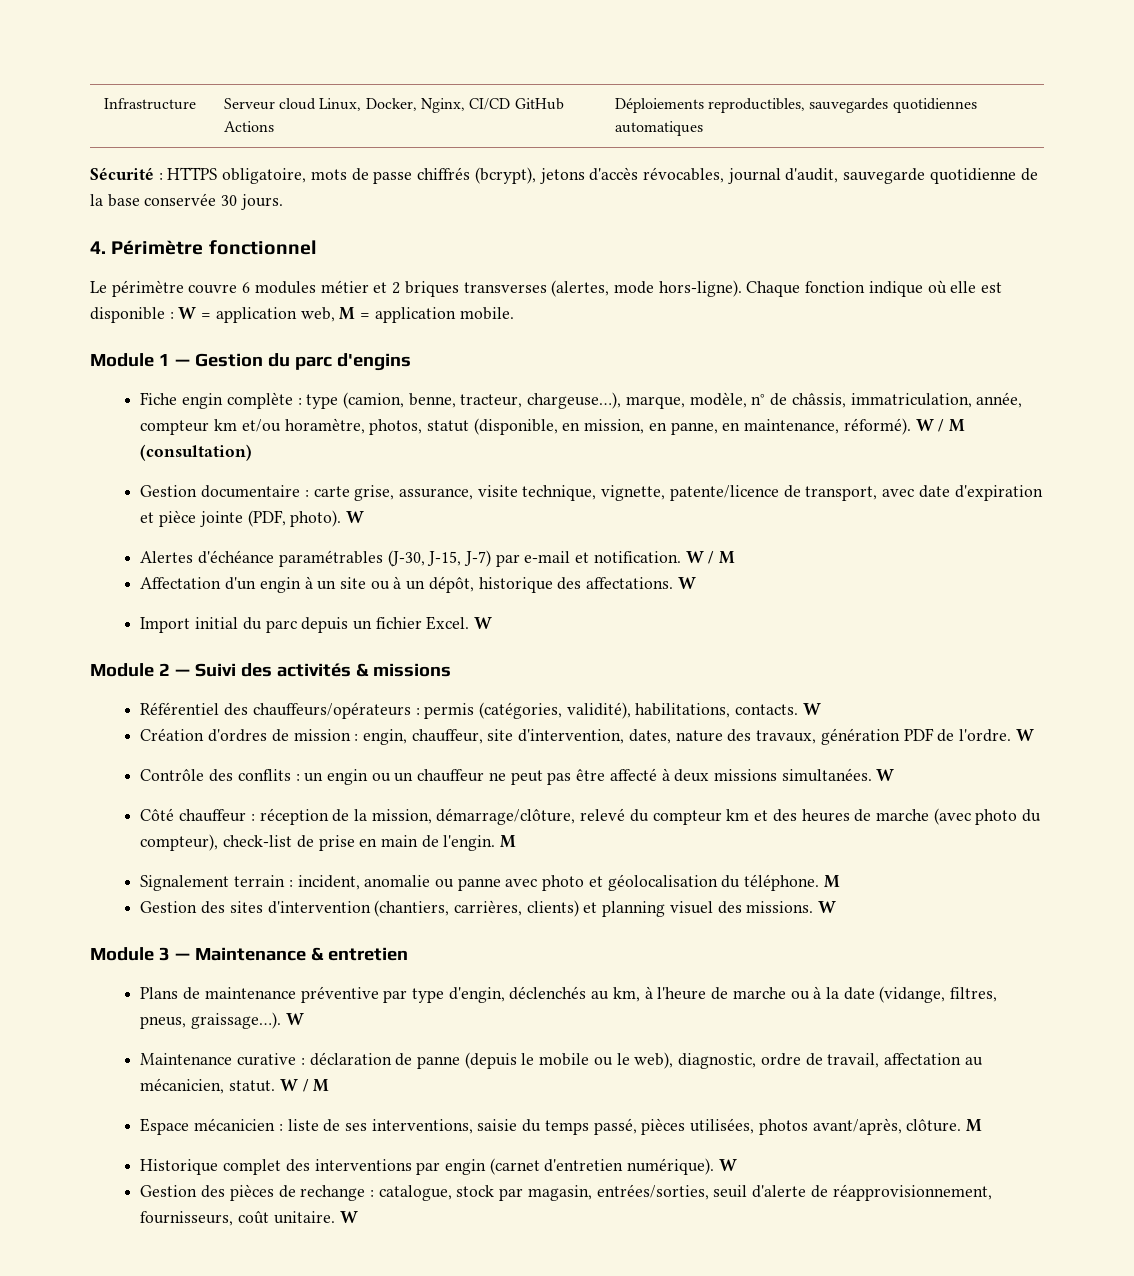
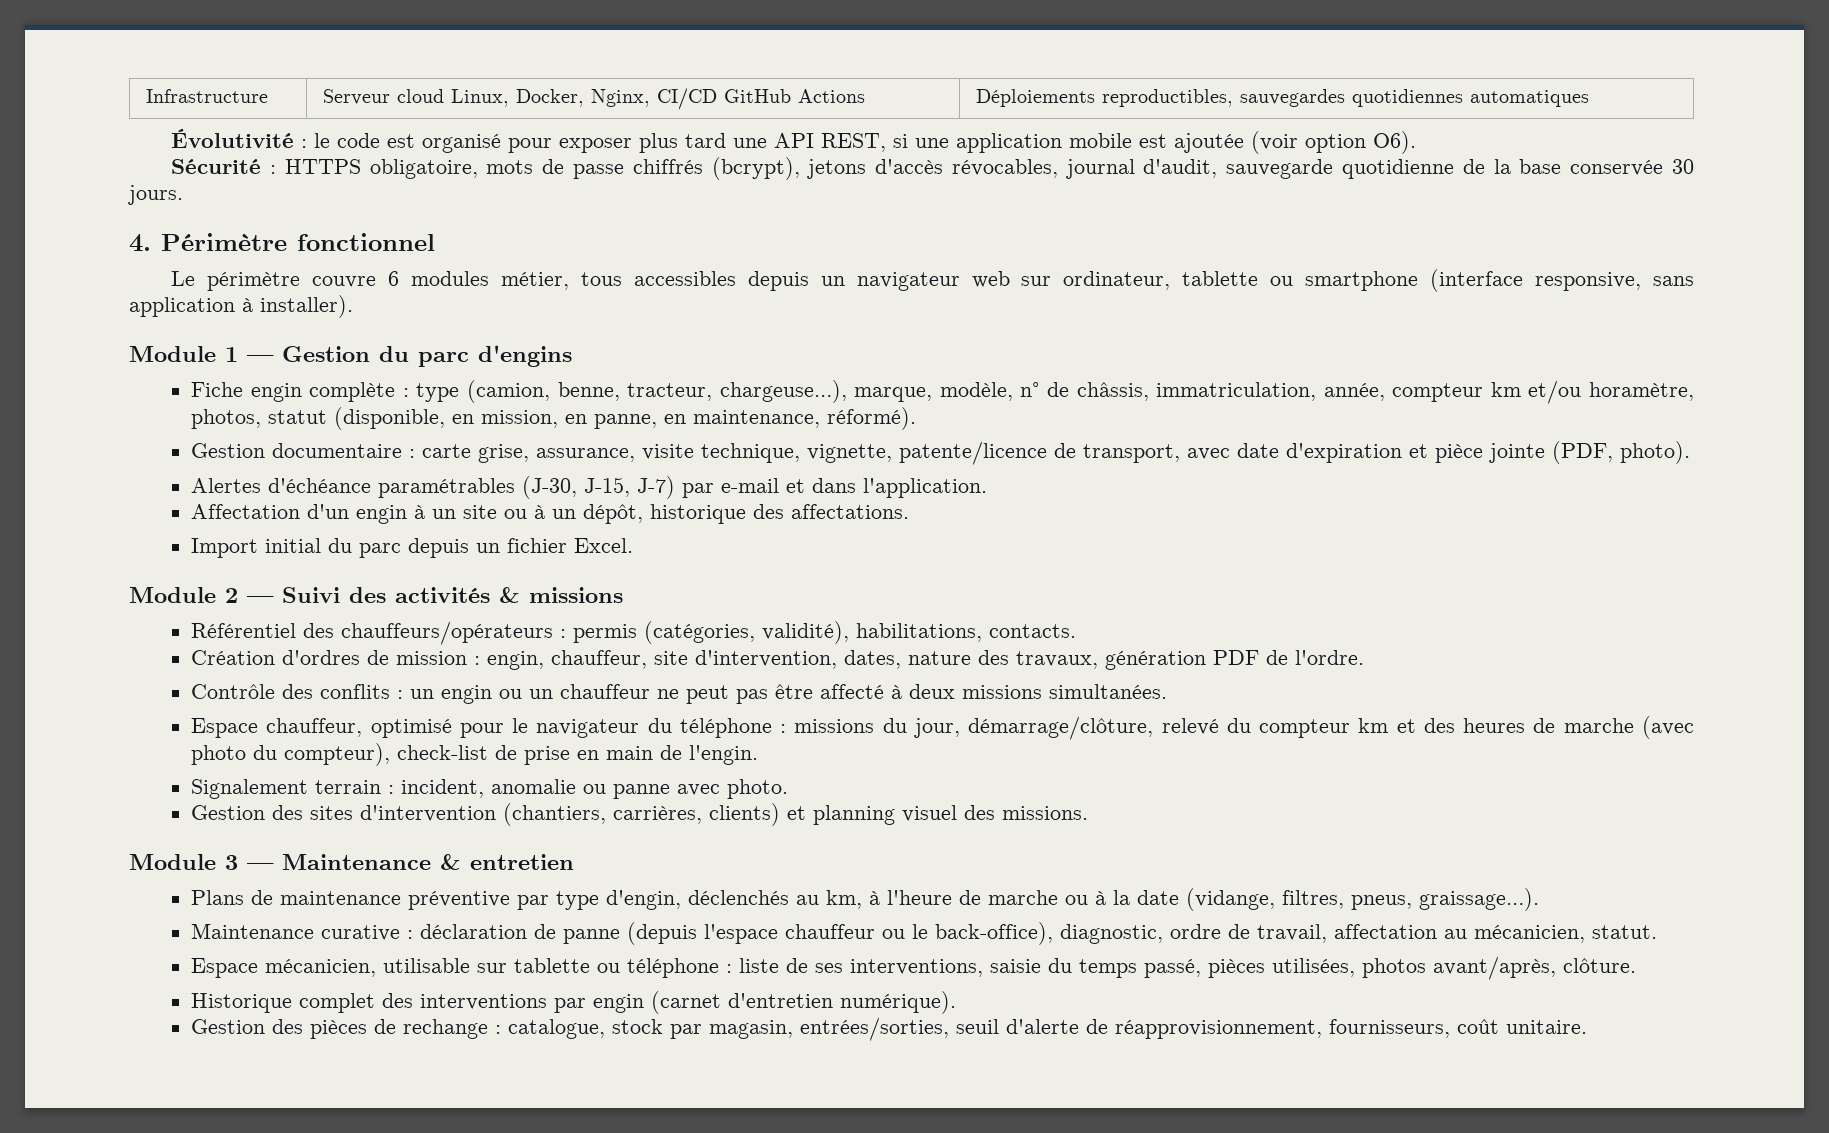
+ Évolutivité : le code est organisé pour exposer plus tard une API REST, si une application mobile est ajoutée (voir option O6).
- Le périmètre couvre 6 modules métier et 2 briques transverses (alertes, mode hors-ligne). Chaque fonction indique où elle est disponible : W = application web, M = application mobile.
+ Le périmètre couvre 6 modules métier, tous accessibles depuis un navigateur web sur ordinateur, tablette ou smartphone (interface responsive, sans application à installer).
- W / M (consultation)
- Gestion documentaire : carte grise, assurance, visite technique, vignette, patente/licence de transport, avec date d'expiration et pièce jointe (PDF, photo). W
+ Gestion documentaire : carte grise, assurance, visite technique, vignette, patente/licence de transport, avec date d'expiration et pièce jointe (PDF, photo).
- Alertes d'échéance paramétrables (J-30, J-15, J-7) par e-mail et notification. W / M
+ Alertes d'échéance paramétrables (J-30, J-15, J-7) par e-mail et dans l'application.
- Affectation d'un engin à un site ou à un dépôt, historique des affectations. W
+ Affectation d'un engin à un site ou à un dépôt, historique des affectations.
- Import initial du parc depuis un fichier Excel. W
+ Import initial du parc depuis un fichier Excel.
- Référentiel des chauffeurs/opérateurs : permis (catégories, validité), habilitations, contacts. W
+ Référentiel des chauffeurs/opérateurs : permis (catégories, validité), habilitations, contacts.
- Création d'ordres de mission : engin, chauffeur, site d'intervention, dates, nature des travaux, génération PDF de l'ordre. W
+ Création d'ordres de mission : engin, chauffeur, site d'intervention, dates, nature des travaux, génération PDF de l'ordre.
- Contrôle des conflits : un engin ou un chauffeur ne peut pas être affecté à deux missions simultanées. W
- Côté chauffeur : réception de la mission, démarrage/clôture, relevé du compteur km et des heures de marche (avec photo du compteur), check-list de prise en main de l'engin. M
+ Contrôle des conflits : un engin ou un chauffeur ne peut pas être affecté à deux missions simultanées.
+ Espace chauffeur, optimisé pour le navigateur du téléphone : missions du jour, démarrage/clôture, relevé du compteur km et des heures de marche (avec photo du compteur), check-list de prise en main de l'engin.
- Signalement terrain : incident, anomalie ou panne avec photo et géolocalisation du téléphone. M
+ Signalement terrain : incident, anomalie ou panne avec photo.
- Gestion des sites d'intervention (chantiers, carrières, clients) et planning visuel des missions. W
+ Gestion des sites d'intervention (chantiers, carrières, clients) et planning visuel des missions.
- Plans de maintenance préventive par type d'engin, déclenchés au km, à l'heure de marche ou à la date (vidange, filtres, pneus, graissage…). W
+ Plans de maintenance préventive par type d'engin, déclenchés au km, à l'heure de marche ou à la date (vidange, filtres, pneus, graissage…).
- Maintenance curative : déclaration de panne (depuis le mobile ou le web), diagnostic, ordre de travail, affectation au mécanicien, statut. W / M
- Espace mécanicien : liste de ses interventions, saisie du temps passé, pièces utilisées, photos avant/après, clôture. M
+ Maintenance curative : déclaration de panne (depuis l'espace chauffeur ou le back-office), diagnostic, ordre de travail, affectation au mécanicien, statut.
+ Espace mécanicien, utilisable sur tablette ou téléphone : liste de ses interventions, saisie du temps passé, pièces utilisées, photos avant/après, clôture.
- Historique complet des interventions par engin (carnet d'entretien numérique). W
+ Historique complet des interventions par engin (carnet d'entretien numérique).
- Gestion des pièces de rechange : catalogue, stock par magasin, entrées/sorties, seuil d'alerte de réapprovisionnement, fournisseurs, coût unitaire. W
+ Gestion des pièces de rechange : catalogue, stock par magasin, entrées/sorties, seuil d'alerte de réapprovisionnement, fournisseurs, coût unitaire.

